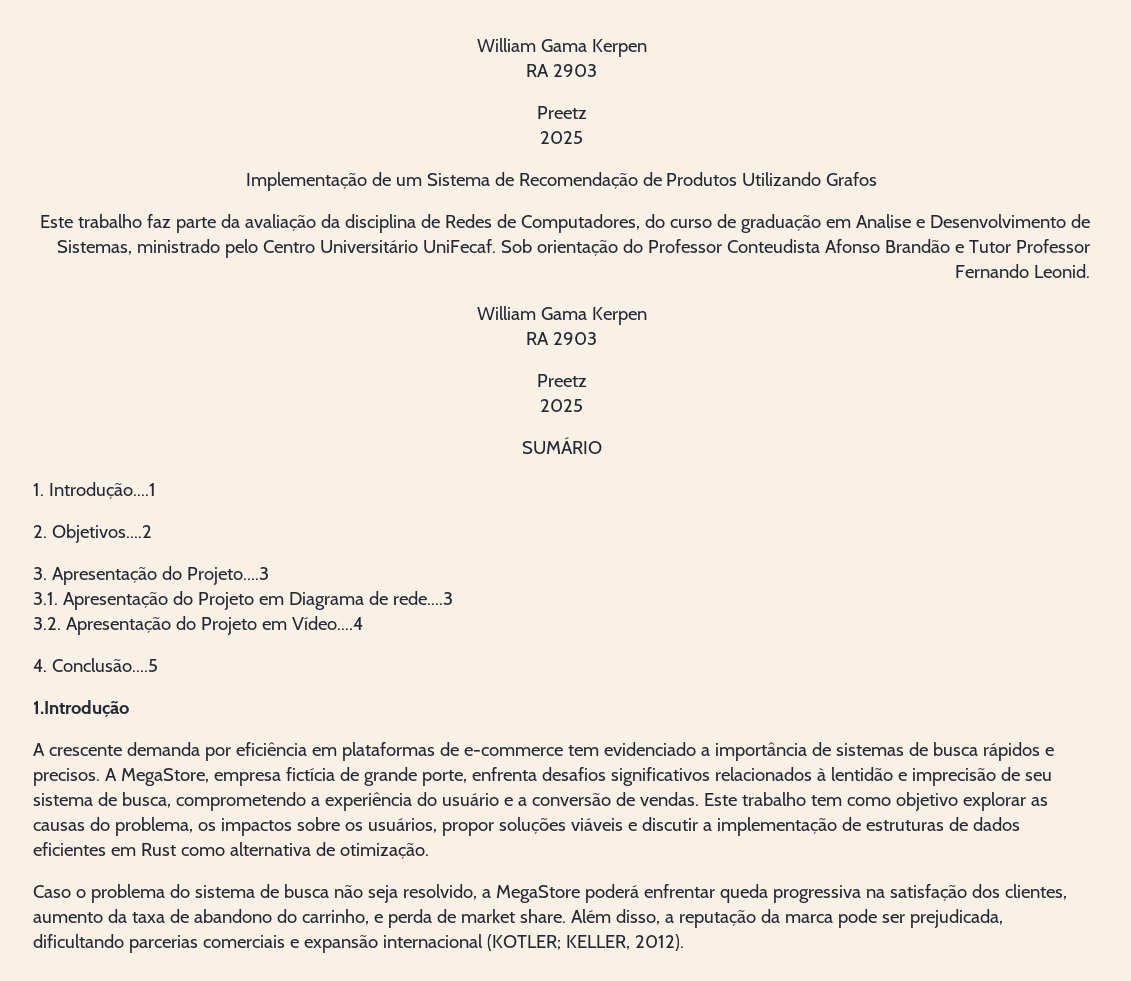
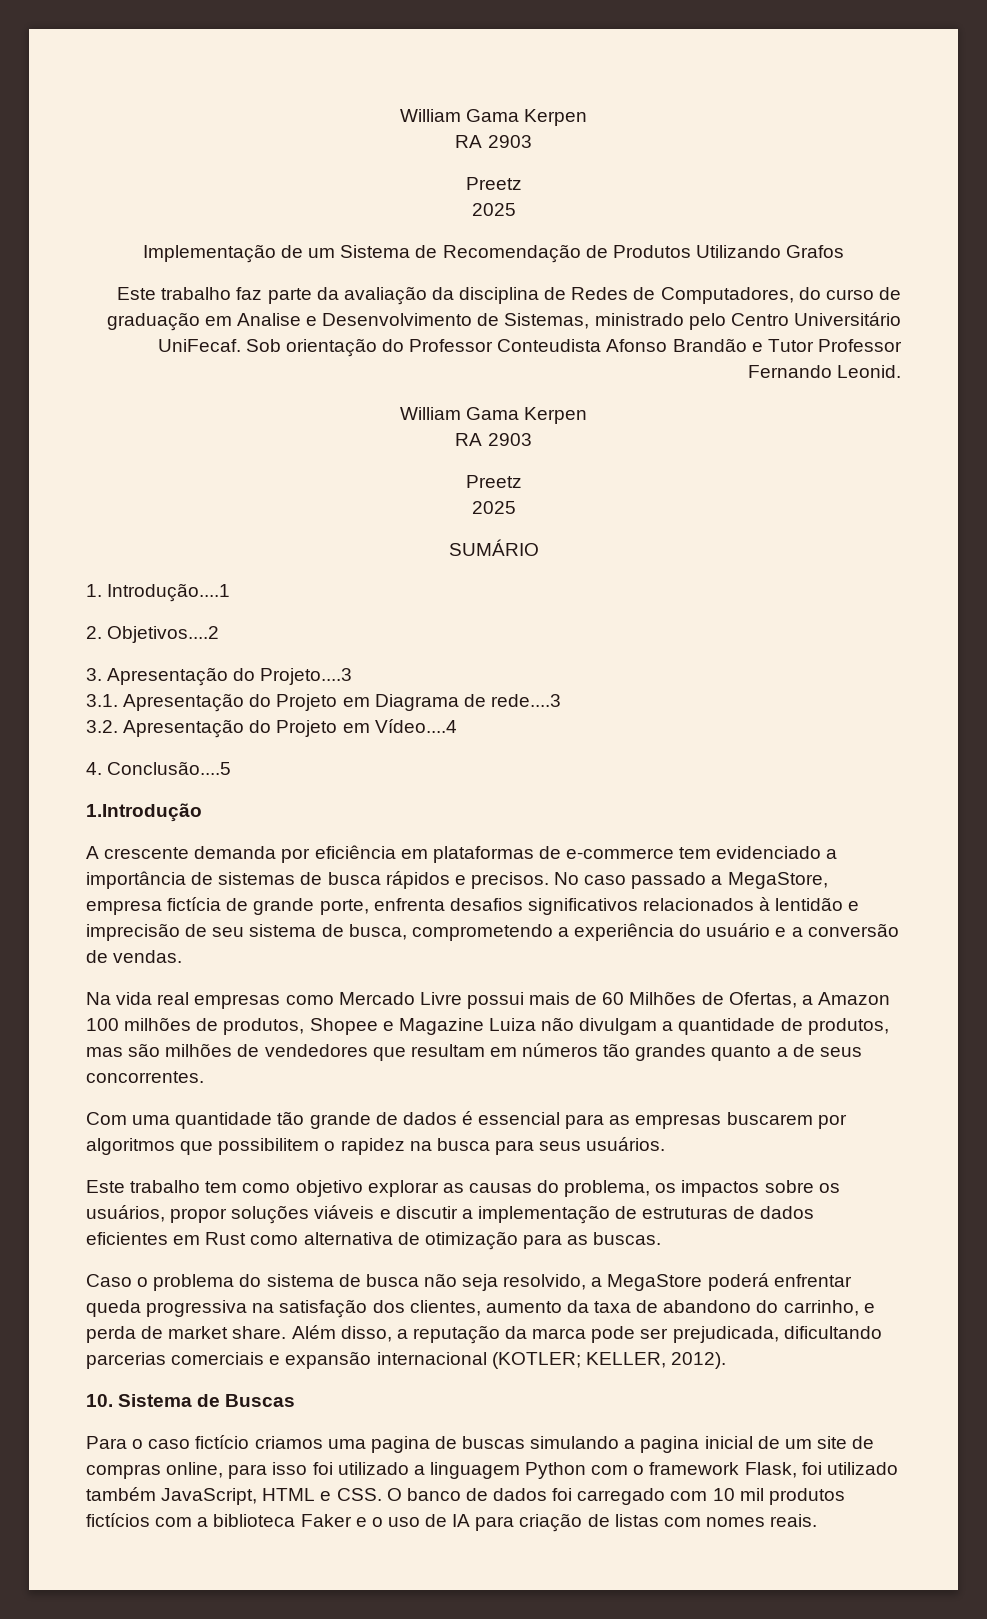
- A MegaStore, empresa fictícia de grande porte, enfrenta desafios significativos relacionados à lentidão e imprecisão de seu sistema de busca, comprometendo a experiência do usuário e a conversão de vendas. Este trabalho tem como objetivo explorar as causas do problema, os impactos sobre os usuários, propor soluções viáveis e discutir a implementação de estruturas de dados eficientes em Rust como alternativa de otimização.
+ No caso passado a MegaStore, empresa fictícia de grande porte, enfrenta desafios significativos relacionados à lentidão e imprecisão de seu sistema de busca, comprometendo a experiência do usuário e a conversão de vendas.
+ Na vida real empresas como Mercado Livre possui mais de 60 Milhões de Ofertas, a Amazon 100 milhões de produtos, Shopee e Magazine Luiza não divulgam a quantidade de produtos, mas são milhões de vendedores que resultam em números tão grandes quanto a de seus concorrentes.
+ Com uma quantidade tão grande de dados é essencial para as empresas buscarem por algoritmos que possibilitem o rapidez na busca para seus usuários.
+ Este trabalho tem como objetivo explorar as causas do problema, os impactos sobre os usuários, propor soluções viáveis e discutir a implementação de estruturas de dados eficientes em Rust como alternativa de otimização para as buscas.
+ 10. Sistema de Buscas
+ Para o caso fictício criamos uma pagina de buscas simulando a pagina inicial de um site de compras online, para isso foi utilizado a linguagem Python com o framework Flask, foi utilizado também JavaScript, HTML e CSS. O banco de dados foi carregado com 10 mil produtos fictícios com a biblioteca Faker e o uso de IA para criação de listas com nomes reais.

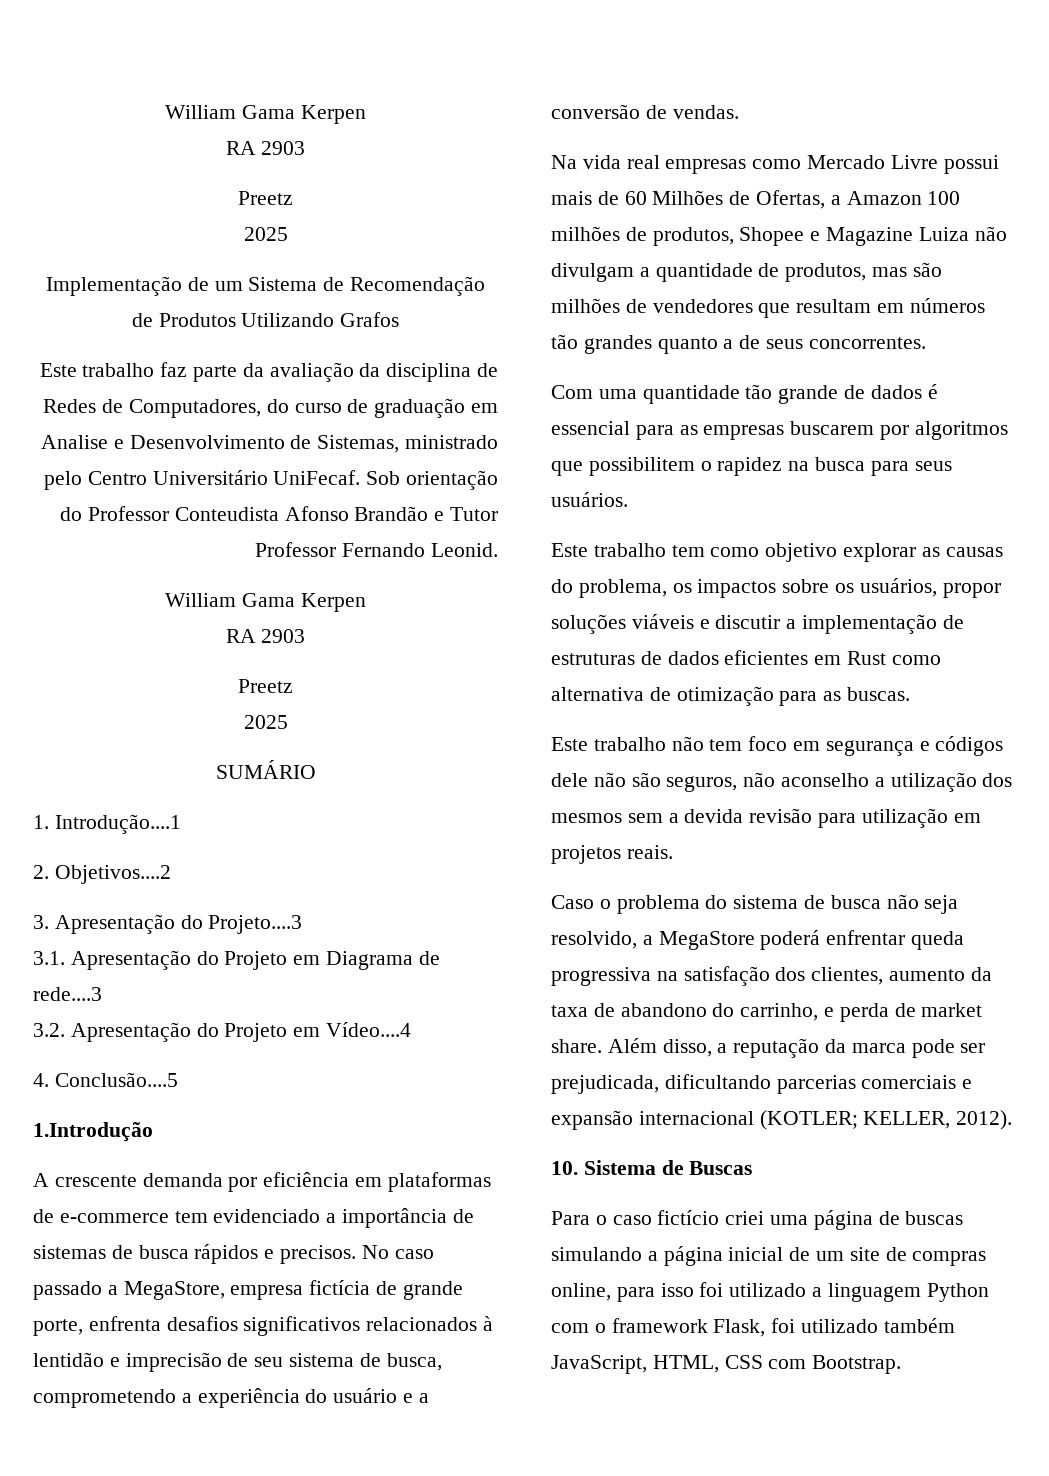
+ Este trabalho não tem foco em segurança e códigos dele não são seguros, não aconselho a utilização dos mesmos sem a devida revisão para utilização em projetos reais.
- Para o caso fictício criamos uma pagina de buscas simulando a pagina inicial de um site de compras online, para isso foi utilizado a linguagem Python com o framework Flask, foi utilizado também JavaScript, HTML e CSS. O banco de dados foi carregado com 10 mil produtos fictícios com a biblioteca Faker e o uso de IA para criação de listas com nomes reais.
+ Para o caso fictício criei uma página de buscas simulando a página inicial de um site de compras online, para isso foi utilizado a linguagem Python com o framework Flask, foi utilizado também JavaScript, HTML, CSS com Bootstrap.

